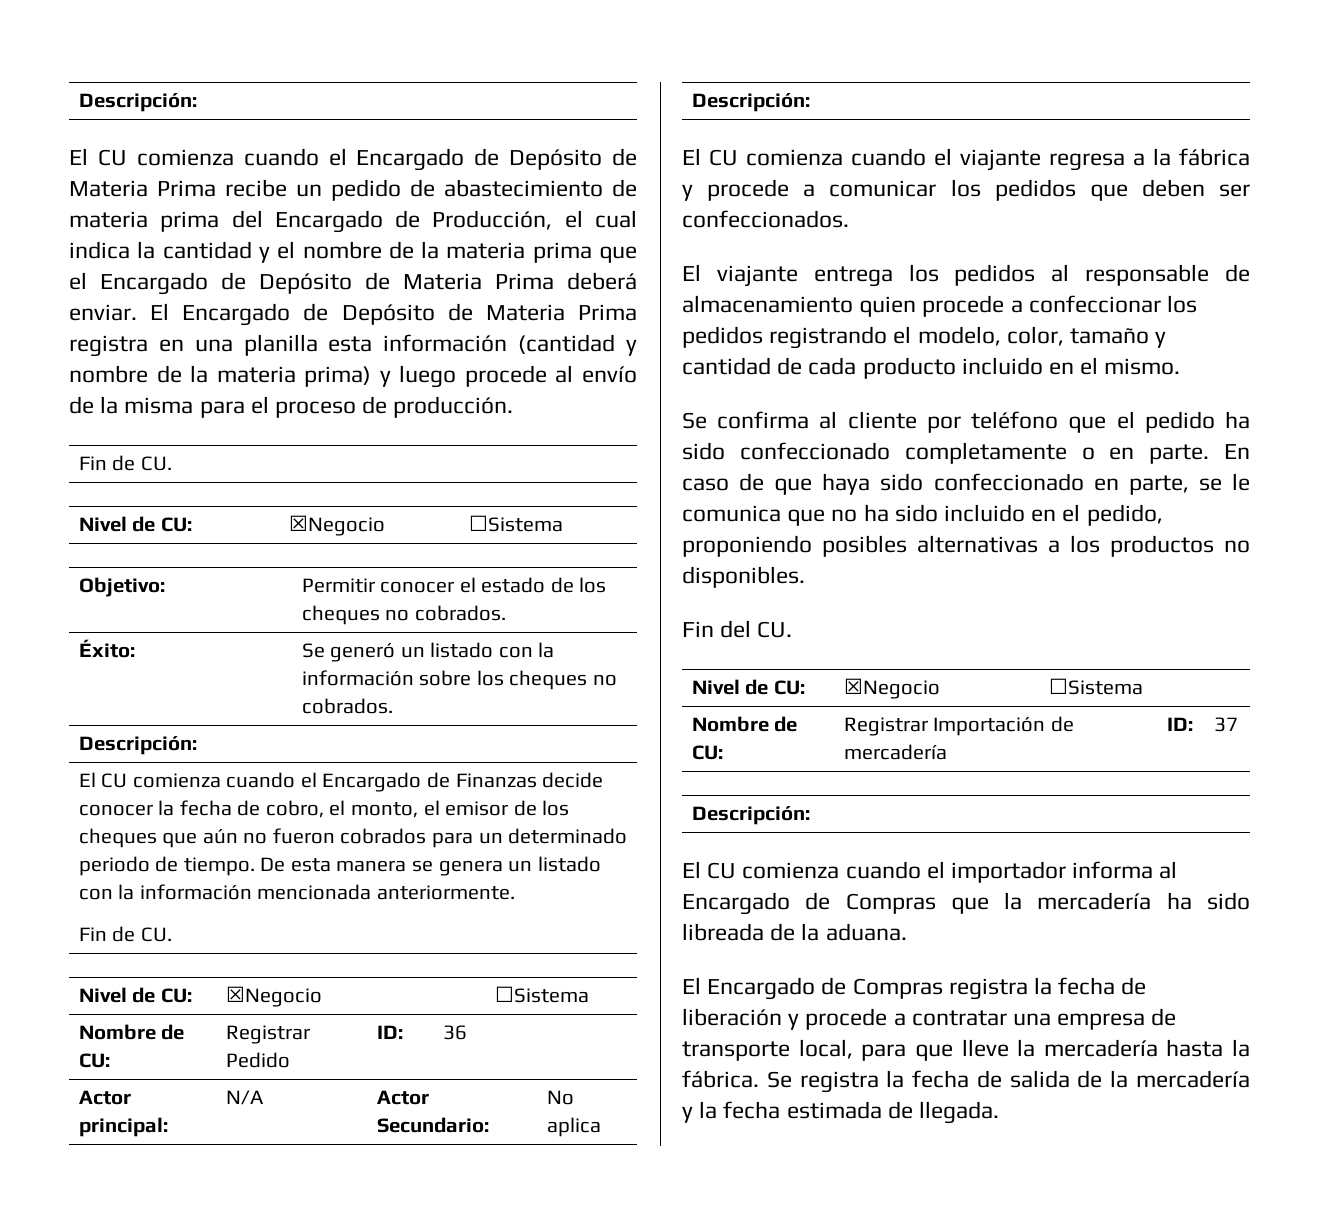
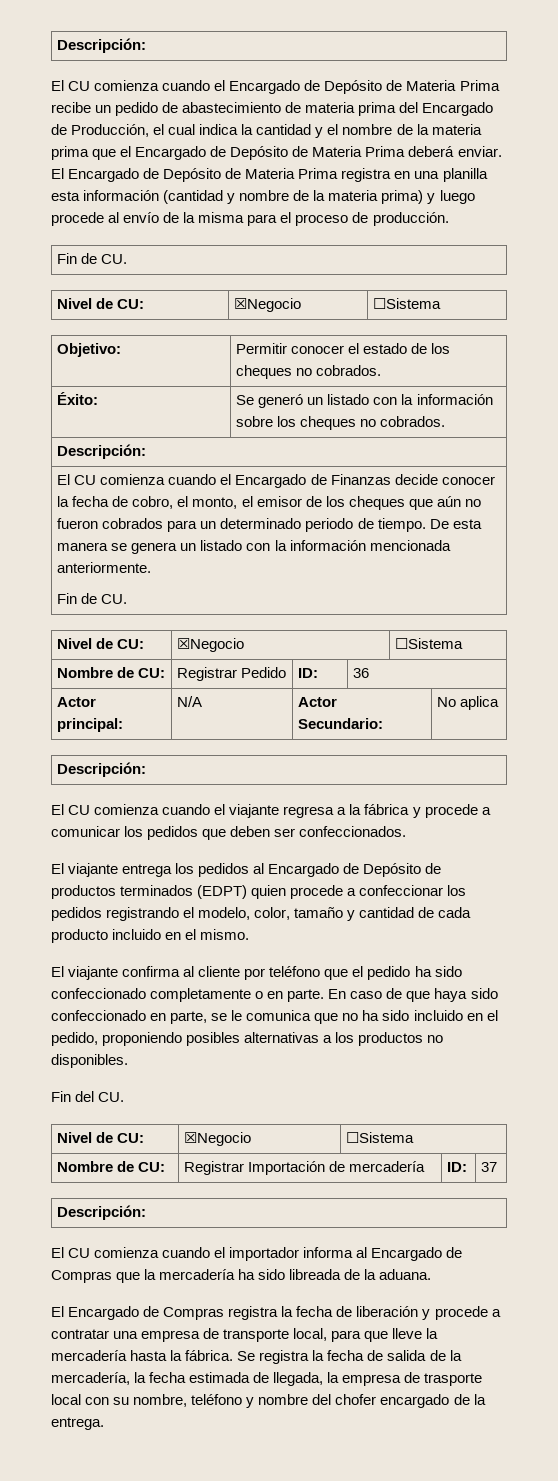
- El viajante entrega los pedidos al responsable de almacenamiento quien procede a confeccionar los pedidos registrando el modelo, color, tamaño y cantidad de cada producto incluido en el mismo.
+ El viajante entrega los pedidos al Encargado de Depósito de productos terminados (EDPT) quien procede a confeccionar los pedidos registrando el modelo, color, tamaño y cantidad de cada producto incluido en el mismo.
- Se confirma al cliente por teléfono que el pedido ha sido confeccionado completamente o en parte.
+ El viajante confirma al cliente por teléfono que el pedido ha sido confeccionado completamente o en parte.
- Se registra la fecha de salida de la mercadería y la fecha estimada de llegada.
+ Se registra la fecha de salida de la mercadería, la fecha estimada de llegada, la empresa de trasporte local con su nombre, teléfono y nombre del chofer encargado de la entrega.

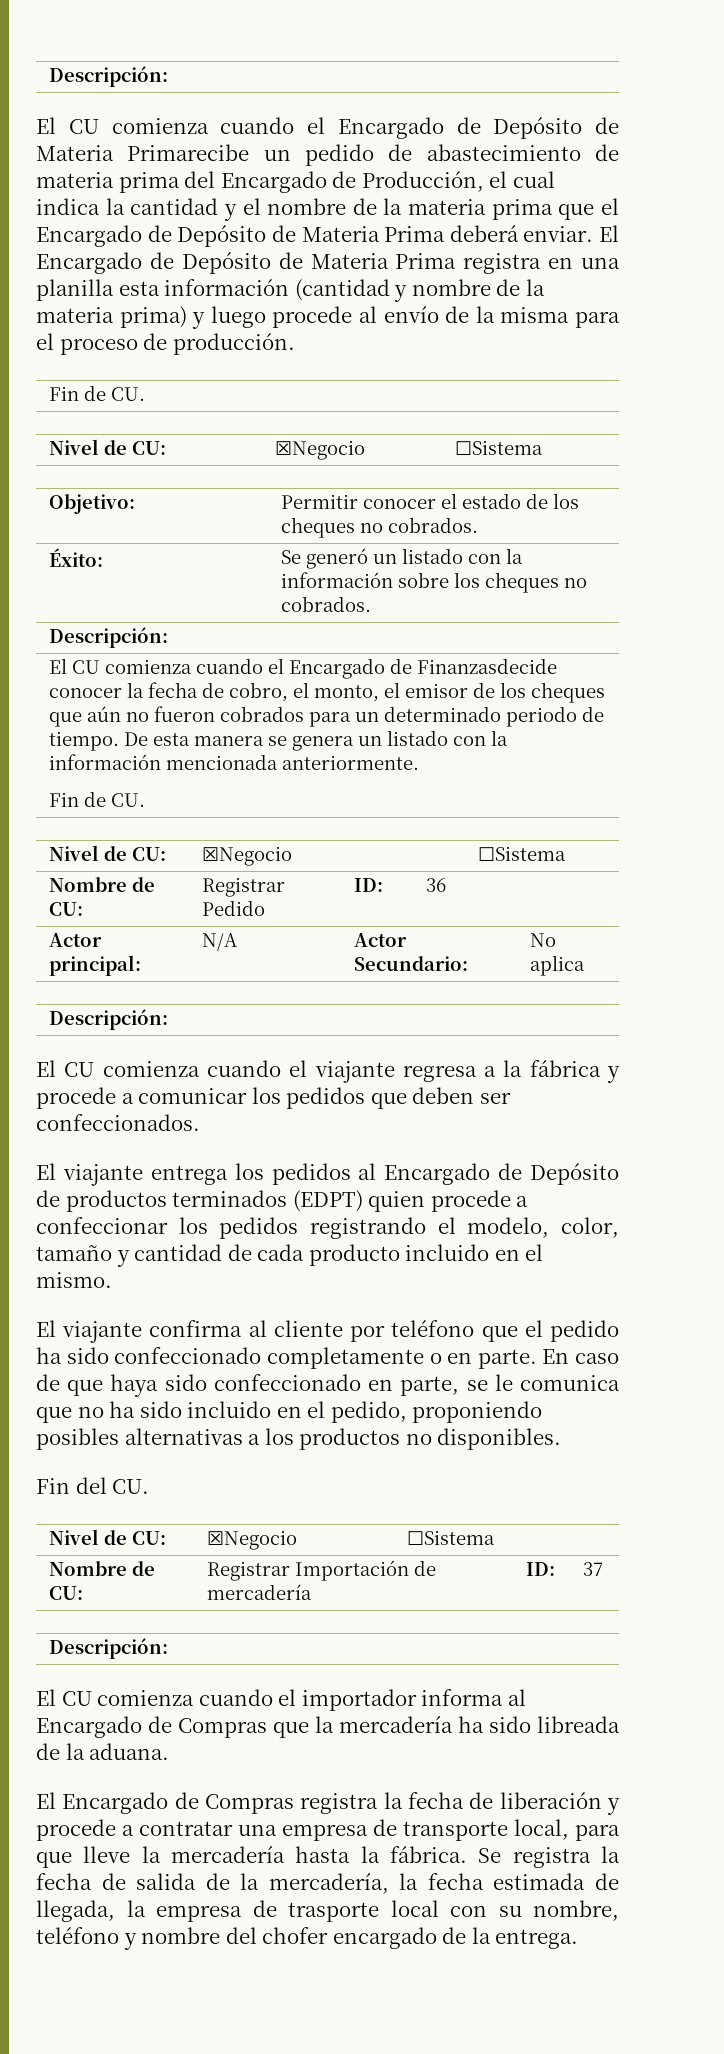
- El CU comienza cuando el Encargado de Depósito de Materia Prima recibe un pedido de abastecimiento de materia prima del Encargado de Producción, el cual indica la cantidad y el nombre de la materia prima que el Encargado de Depósito de Materia Prima deberá enviar.
+ El CU comienza cuando el Encargado de Depósito de Materia Primarecibe un pedido de abastecimiento de materia prima del Encargado de Producción, el cual indica la cantidad y el nombre de la materia prima que el Encargado de Depósito de Materia Prima deberá enviar.
- El CU comienza cuando el Encargado de Finanzas decide conocer la fecha de cobro, el monto, el emisor de los cheques que aún no fueron cobrados para un determinado periodo de tiempo.
+ El CU comienza cuando el Encargado de Finanzasdecide conocer la fecha de cobro, el monto, el emisor de los cheques que aún no fueron cobrados para un determinado periodo de tiempo.

